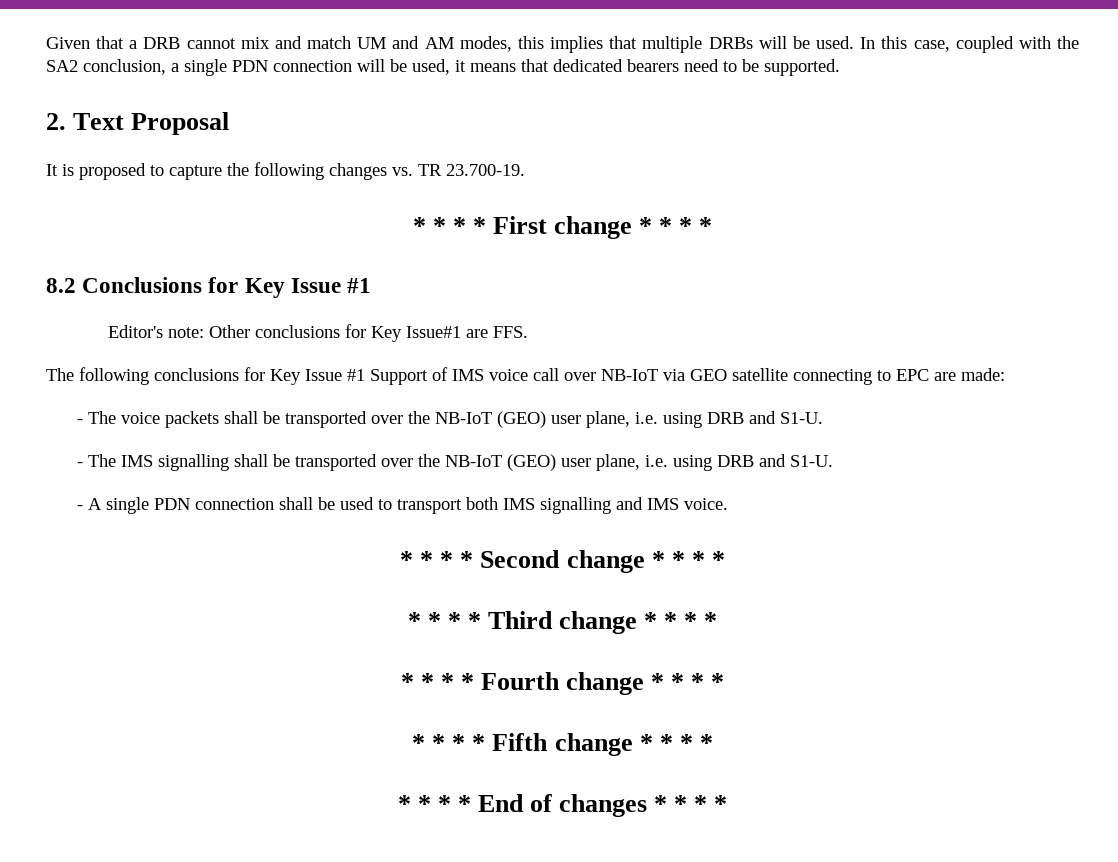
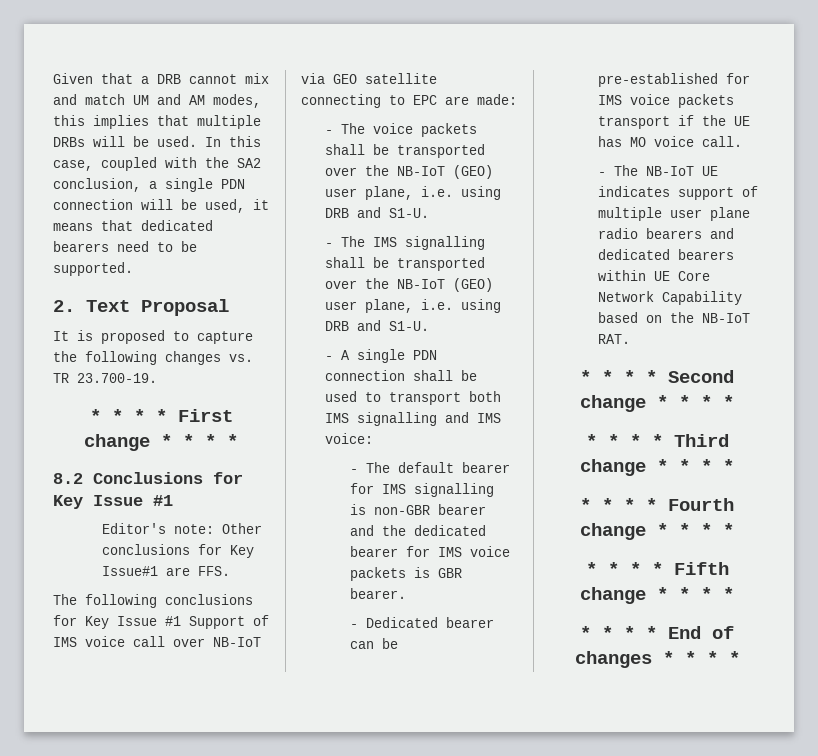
- - A single PDN connection shall be used to transport both IMS signalling and IMS voice.
+ - A single PDN connection shall be used to transport both IMS signalling and IMS voice:
+ - The default bearer for IMS signalling is non-GBR bearer and the dedicated bearer for IMS voice packets is GBR bearer.
+ - Dedicated bearer can be pre-established for IMS voice packets transport if the UE has MO voice call.
+ - The NB-IoT UE indicates support of multiple user plane radio bearers and dedicated bearers within UE Core Network Capability based on the NB-IoT RAT.

